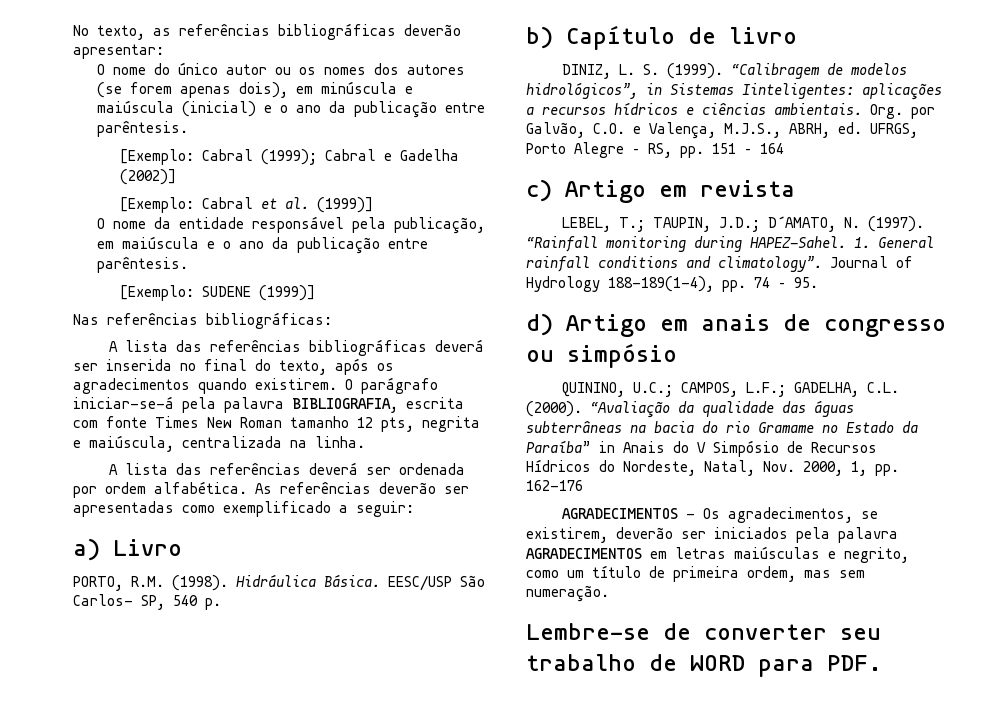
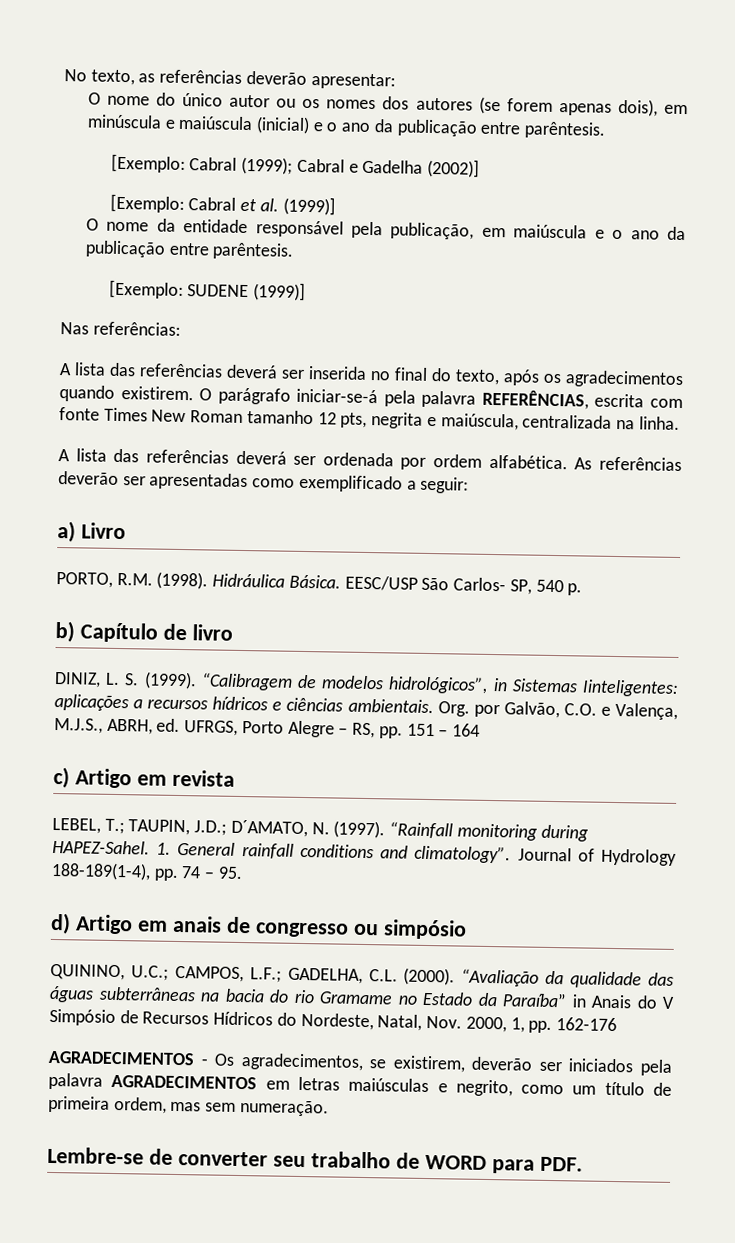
- No texto, as referências bibliográficas deverão apresentar:
+ No texto, as referências deverão apresentar:
- Nas referências bibliográficas:
- A lista das referências bibliográficas deverá ser inserida no final do texto, após os agradecimentos quando existirem.
+ Nas referências:
+ A lista das referências deverá ser inserida no final do texto, após os agradecimentos quando existirem.
- O parágrafo iniciar-se-á pela palavra BIBLIOGRAFIA, escrita com fonte Times New Roman tamanho 12 pts, negrita e maiúscula, centralizada na linha.
+ O parágrafo iniciar-se-á pela palavra REFERÊNCIAS, escrita com fonte Times New Roman tamanho 12 pts, negrita e maiúscula, centralizada na linha.

